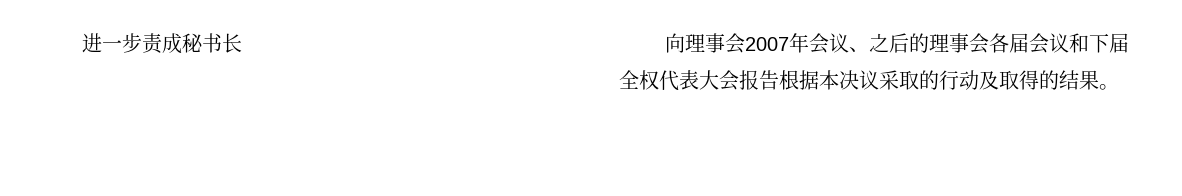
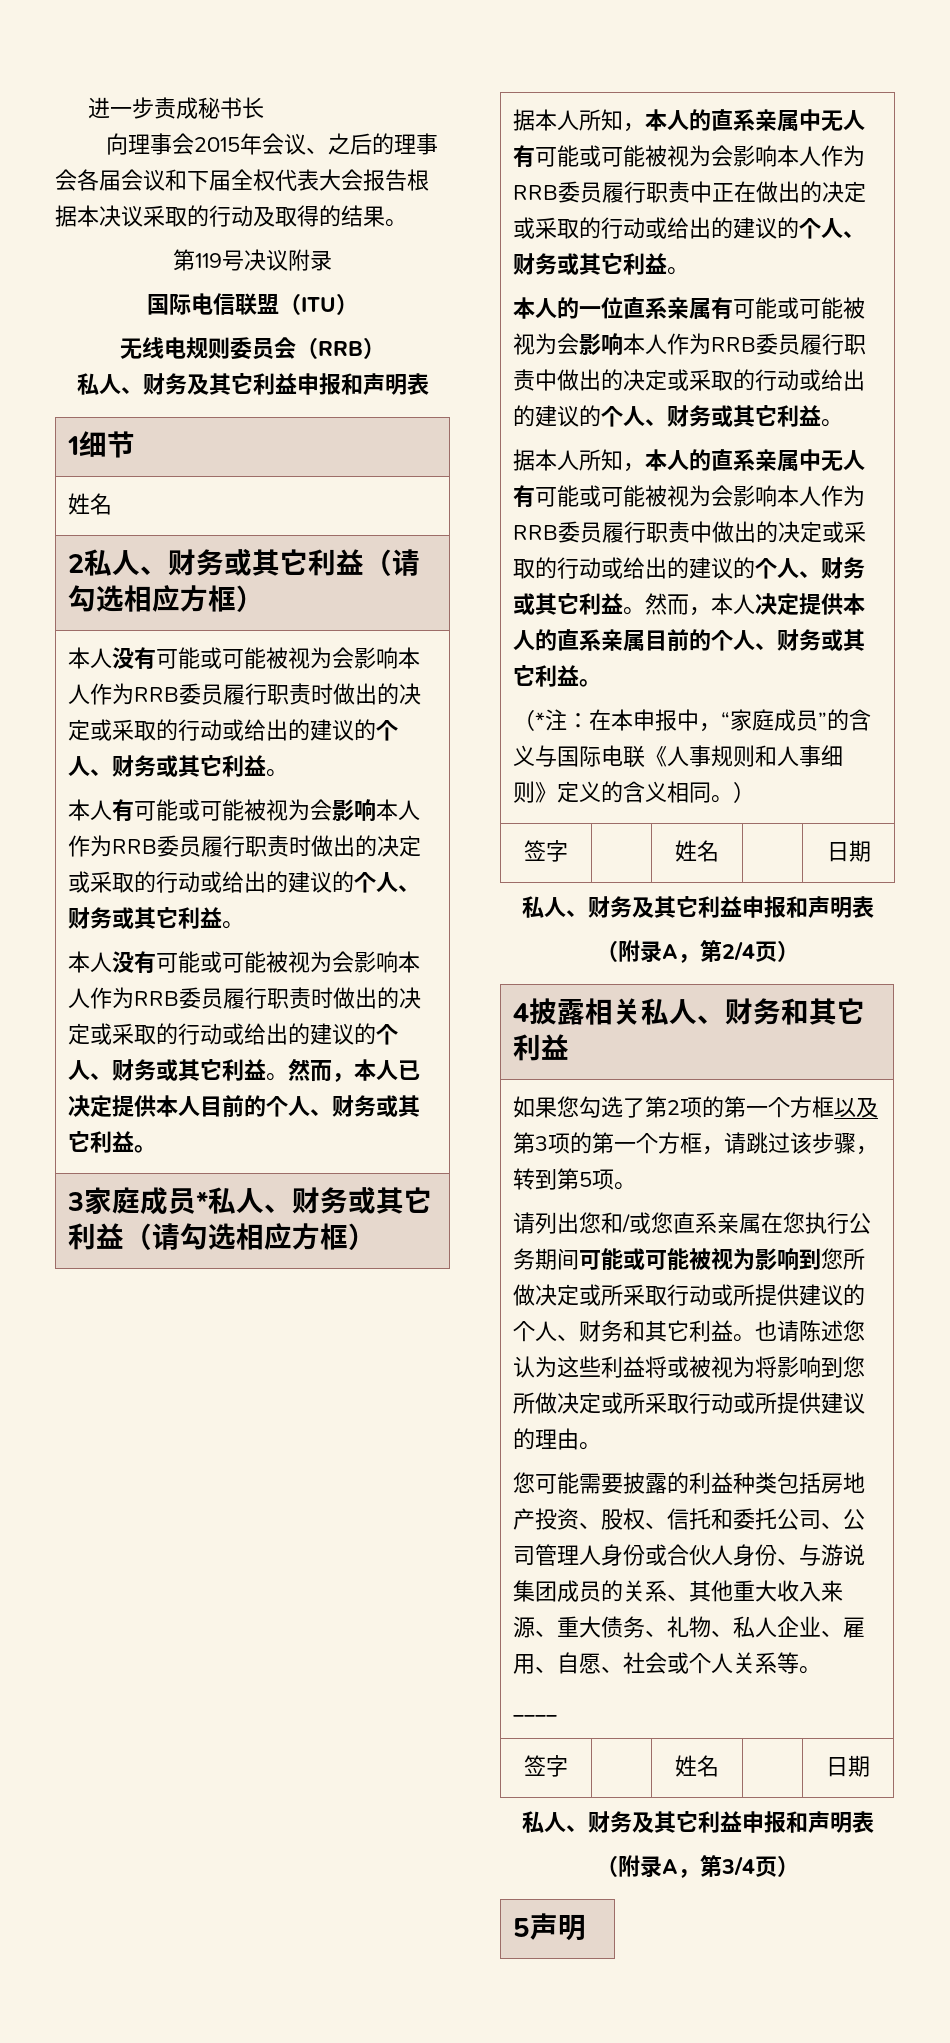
- 向理事会2007年会议、之后的理事会各届会议和下届全权代表大会报告根据本决议采取的行动及取得的结果。
+ 向理事会2015年会议、之后的理事会各届会议和下届全权代表大会报告根据本决议采取的行动及取得的结果。
+ 第119号决议附录
+ 国际电信联盟（ITU）
+ 无线电规则委员会（RRB）
+ 私人、财务及其它利益申报和声明表
+ 1细节
+ 姓名
+ 2私人、财务或其它利益（请勾选相应方框）
+ 本人没有可能或可能被视为会影响本人作为RRB委员履行职责时做出的决定或采取的行动或给出的建议的个人、财务或其它利益。
+ 本人有可能或可能被视为会影响本人作为RRB委员履行职责时做出的决定或采取的行动或给出的建议的个人、财务或其它利益。
+ 本人没有可能或可能被视为会影响本人作为RRB委员履行职责时做出的决定或采取的行动或给出的建议的个人、财务或其它利益。然而，本人已决定提供本人目前的个人、财务或其它利益。
+ 3家庭成员*私人、财务或其它利益（请勾选相应方框）
+ 据本人所知，本人的直系亲属中无人有可能或可能被视为会影响本人作为RRB委员履行职责中正在做出的决定或采取的行动或给出的建议的个人、财务或其它利益。
+ 本人的一位直系亲属有可能或可能被视为会影响本人作为RRB委员履行职责中做出的决定或采取的行动或给出的建议的个人、财务或其它利益。
+ 据本人所知，本人的直系亲属中无人有可能或可能被视为会影响本人作为RRB委员履行职责中做出的决定或采取的行动或给出的建议的个人、财务或其它利益。然而，本人决定提供本人的直系亲属目前的个人、财务或其它利益。
+ （*注：在本申报中，“家庭成员”的含义与国际电联《人事规则和人事细则》定义的含义相同。）
+ 签字 | | 姓名 | | 日期
+ 私人、财务及其它利益申报和声明表
+ （附录A，第2/4页）
+ 4披露相关私人、财务和其它利益
+ 如果您勾选了第2项的第一个方框以及第3项的第一个方框，请跳过该步骤，转到第5项。
+ 请列出您和/或您直系亲属在您执行公务期间可能或可能被视为影响到您所做决定或所采取行动或所提供建议的个人、财务和其它利益。也请陈述您认为这些利益将或被视为将影响到您所做决定或所采取行动或所提供建议的理由。
+ 您可能需要披露的利益种类包括房地产投资、股权、信托和委托公司、公司管理人身份或合伙人身份、与游说集团成员的关系、其他重大收入来源、重大债务、礼物、私人企业、雇用、自愿、社会或个人关系等。
+ ____
+ 签字 | | 姓名 | | 日期
+ 私人、财务及其它利益申报和声明表
+ （附录A，第3/4页）
+ 5声明

